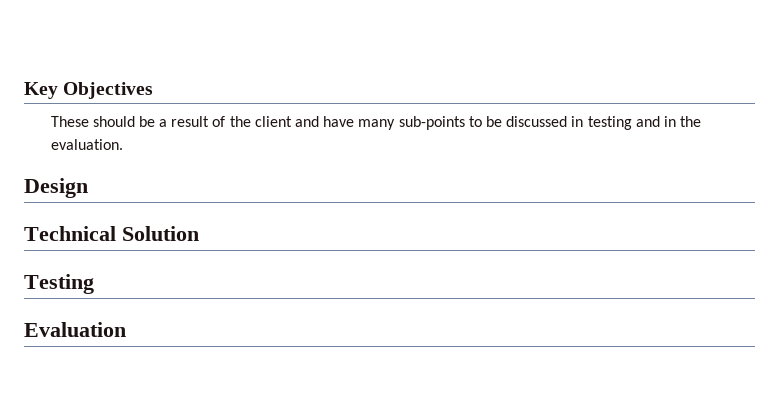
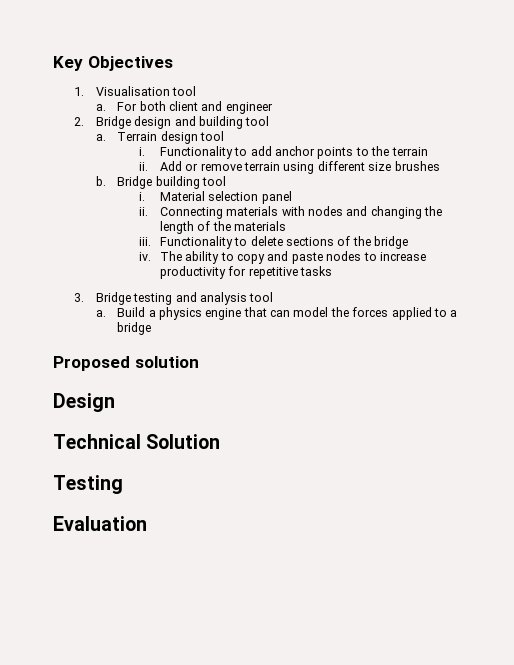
- These should be a result of the client and have many sub-points to be discussed in testing and in the evaluation.
+ 1. Visualisation tool
+ a. For both client and engineer
+ 2. Bridge design and building tool
+ a. Terrain design tool
+ i. Functionality to add anchor points to the terrain
+ ii. Add or remove terrain using different size brushes
+ b. Bridge building tool
+ i. Material selection panel
+ ii. Connecting materials with nodes and changing the length of the materials
+ iii. Functionality to delete sections of the bridge
+ iv. The ability to copy and paste nodes to increase productivity for repetitive tasks
+ 3. Bridge testing and analysis tool
+ a. Build a physics engine that can model the forces applied to a bridge
+ Proposed solution

